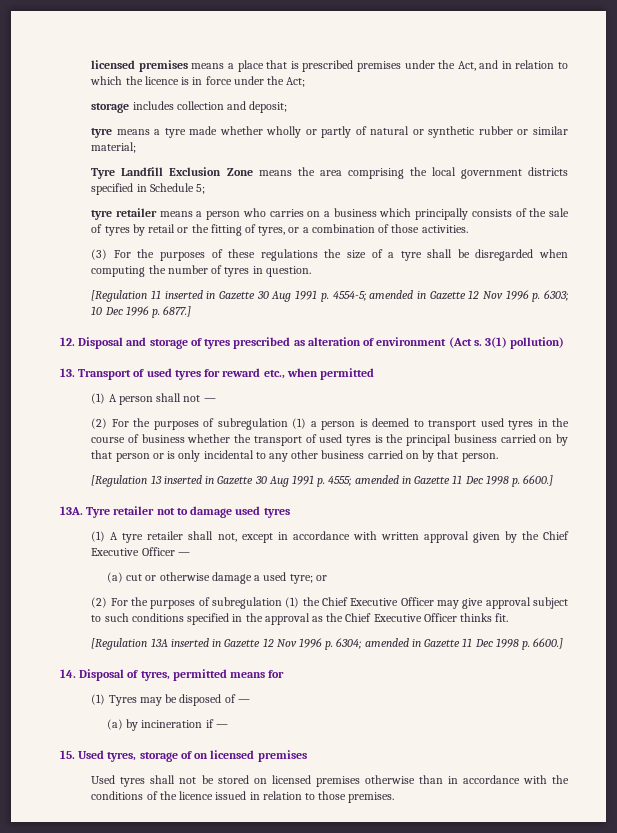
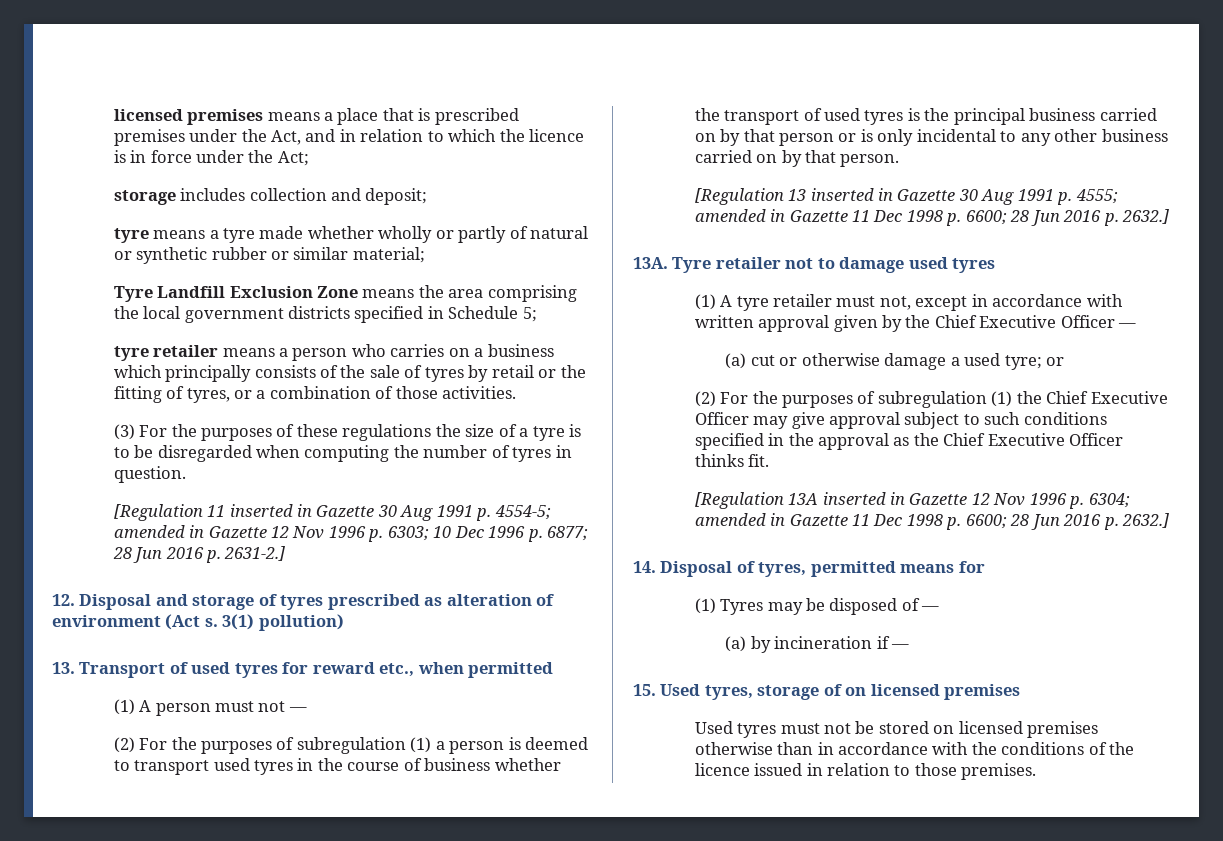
- (3) For the purposes of these regulations the size of a tyre shall be disregarded when computing the number of tyres in question.
+ (3) For the purposes of these regulations the size of a tyre is to be disregarded when computing the number of tyres in question.
- [Regulation 11 inserted in Gazette 30 Aug 1991 p. 4554-5; amended in Gazette 12 Nov 1996 p. 6303; 10 Dec 1996 p. 6877.]
+ [Regulation 11 inserted in Gazette 30 Aug 1991 p. 4554-5; amended in Gazette 12 Nov 1996 p. 6303; 10 Dec 1996 p. 6877; 28 Jun 2016 p. 2631-2.]
- (1) A person shall not —
+ (1) A person must not —
- [Regulation 13 inserted in Gazette 30 Aug 1991 p. 4555; amended in Gazette 11 Dec 1998 p. 6600.]
+ [Regulation 13 inserted in Gazette 30 Aug 1991 p. 4555; amended in Gazette 11 Dec 1998 p. 6600; 28 Jun 2016 p. 2632.]
- (1) A tyre retailer shall not, except in accordance with written approval given by the Chief Executive Officer —
+ (1) A tyre retailer must not, except in accordance with written approval given by the Chief Executive Officer —
- [Regulation 13A inserted in Gazette 12 Nov 1996 p. 6304; amended in Gazette 11 Dec 1998 p. 6600.]
+ [Regulation 13A inserted in Gazette 12 Nov 1996 p. 6304; amended in Gazette 11 Dec 1998 p. 6600; 28 Jun 2016 p. 2632.]
- Used tyres shall not be stored on licensed premises otherwise than in accordance with the conditions of the licence issued in relation to those premises.
+ Used tyres must not be stored on licensed premises otherwise than in accordance with the conditions of the licence issued in relation to those premises.

